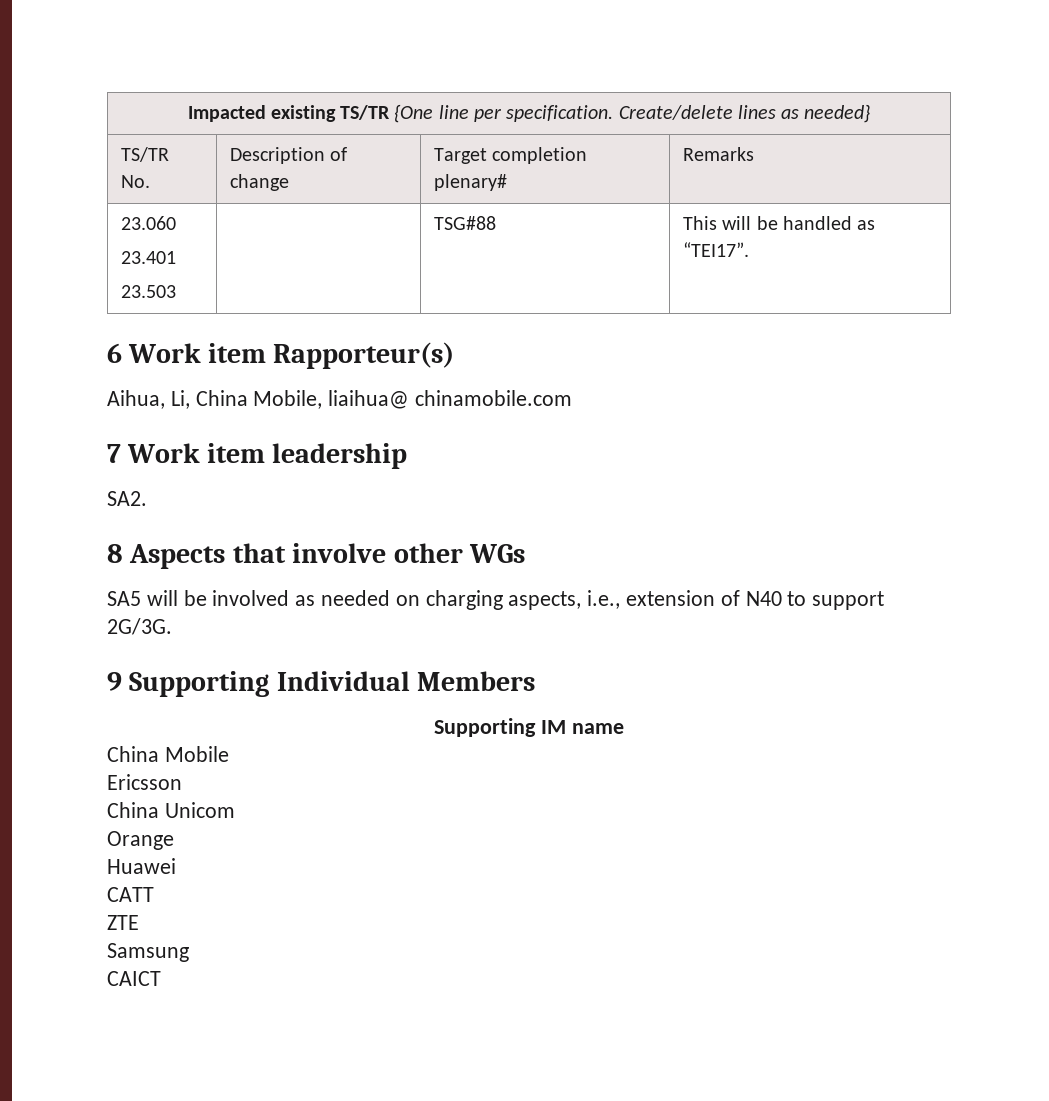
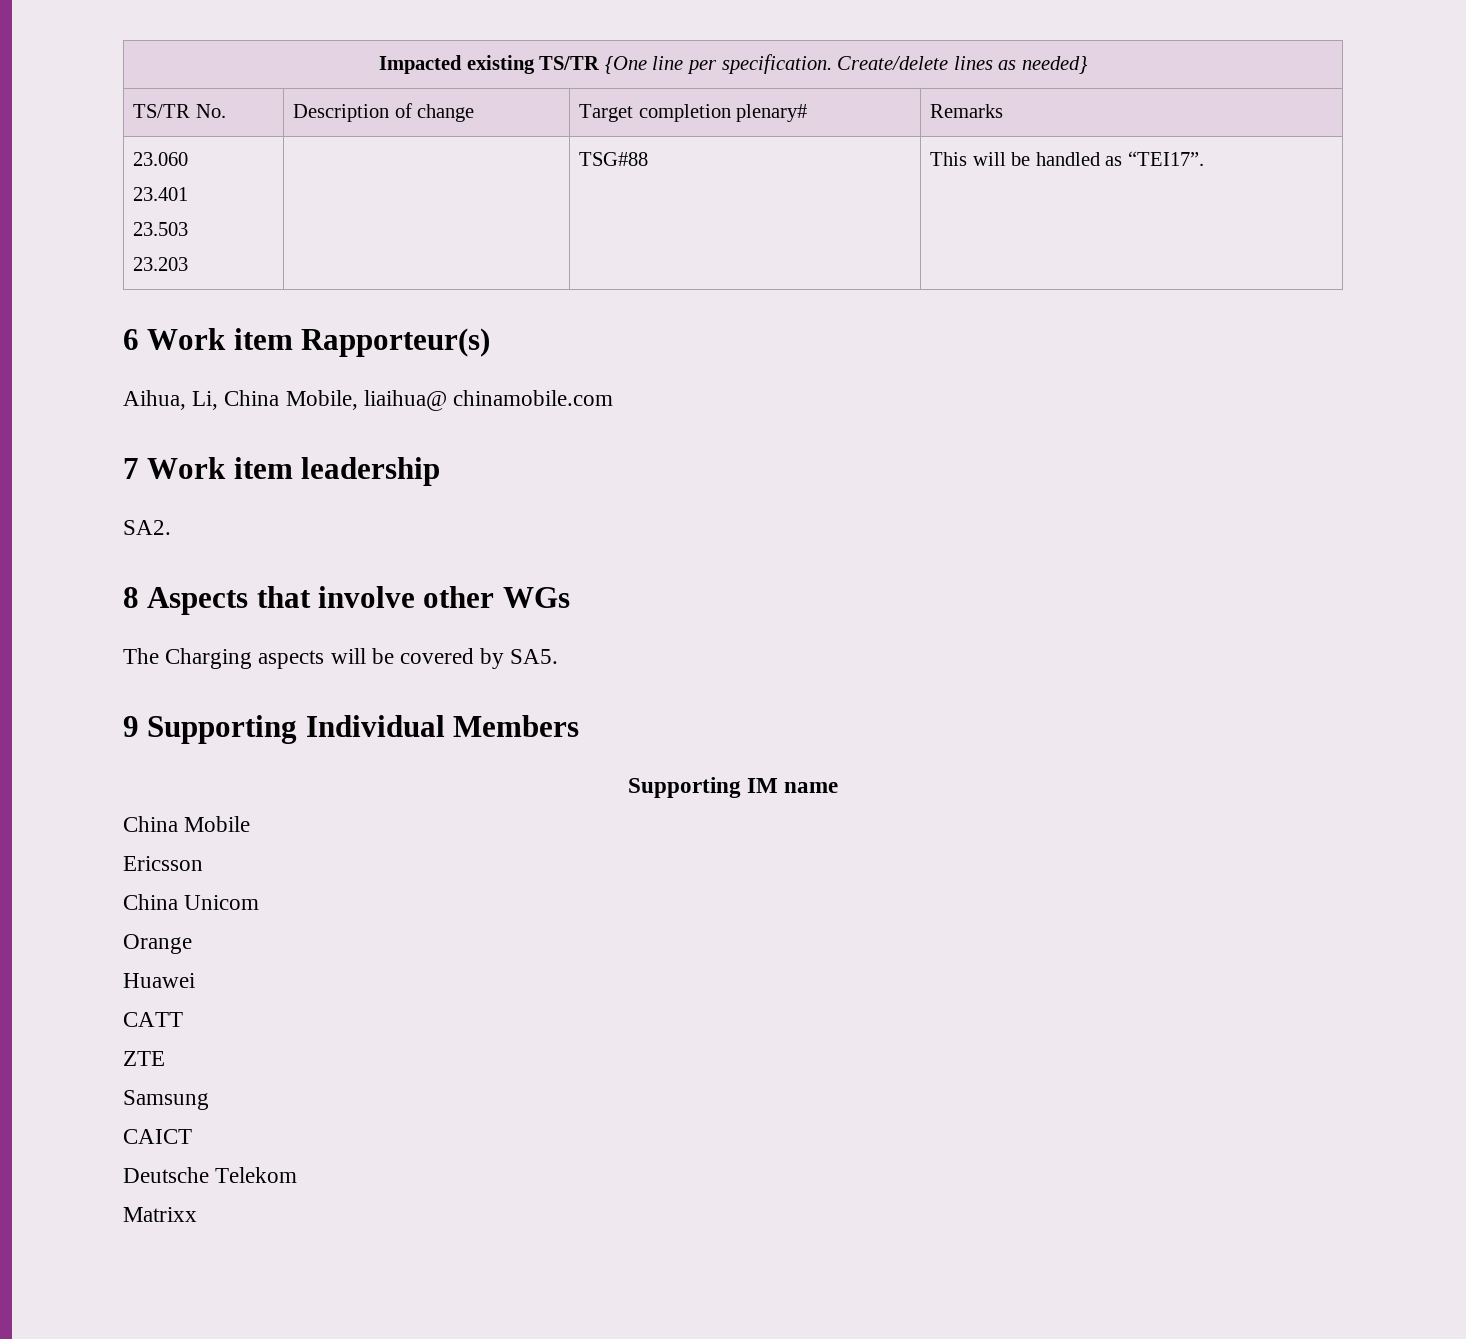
  23.060
  23.401
- 23.503 | | TSG#88 | This will be handled as “TEI17”.
+ 23.503
+ 23.203 | | TSG#88 | This will be handled as “TEI17”.
- SA5 will be involved as needed on charging aspects, i.e., extension of N40 to support 2G/3G.
+ The Charging aspects will be covered by SA5.
+ Deutsche Telekom
+ Matrixx

